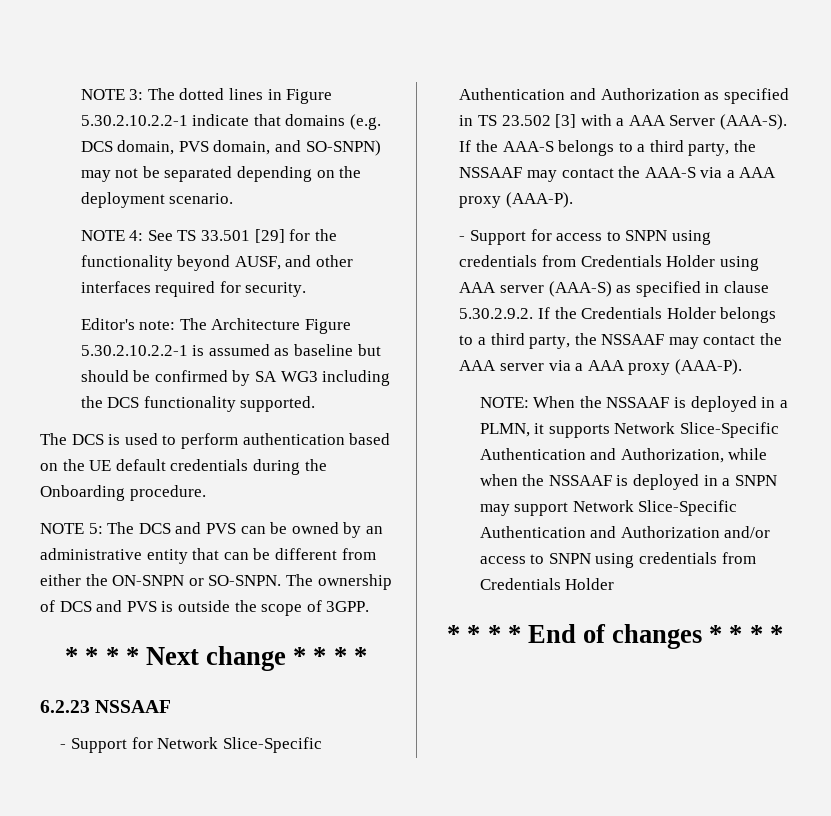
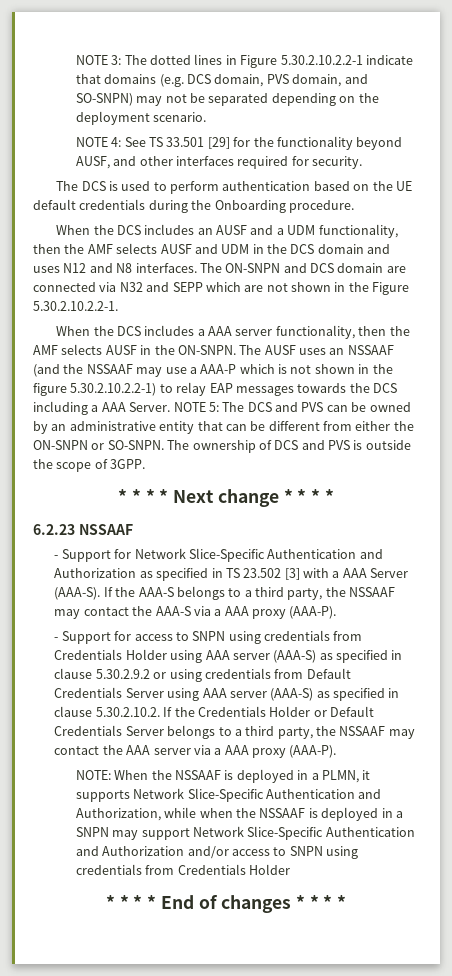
- Editor's note: The Architecture Figure 5.30.2.10.2.2-1 is assumed as baseline but should be confirmed by SA WG3 including the DCS functionality supported.
+ When the DCS includes an AUSF and a UDM functionality, then the AMF selects AUSF and UDM in the DCS domain and uses N12 and N8 interfaces. The ON-SNPN and DCS domain are connected via N32 and SEPP which are not shown in the Figure 5.30.2.10.2.2-1.
+ When the DCS includes a AAA server functionality, then the AMF selects AUSF in the ON-SNPN. The AUSF uses an NSSAAF (and the NSSAAF may use a AAA-P which is not shown in the figure 5.30.2.10.2.2-1) to relay EAP messages towards the DCS including a AAA Server.
- - Support for access to SNPN using credentials from Credentials Holder using AAA server (AAA-S) as specified in clause 5.30.2.9.2. If the Credentials Holder belongs to a third party, the NSSAAF may contact the AAA server via a AAA proxy (AAA-P).
+ - Support for access to SNPN using credentials from Credentials Holder using AAA server (AAA-S) as specified in clause 5.30.2.9.2 or using credentials from Default Credentials Server using AAA server (AAA-S) as specified in clause 5.30.2.10.2. If the Credentials Holder or Default Credentials Server belongs to a third party, the NSSAAF may contact the AAA server via a AAA proxy (AAA-P).

